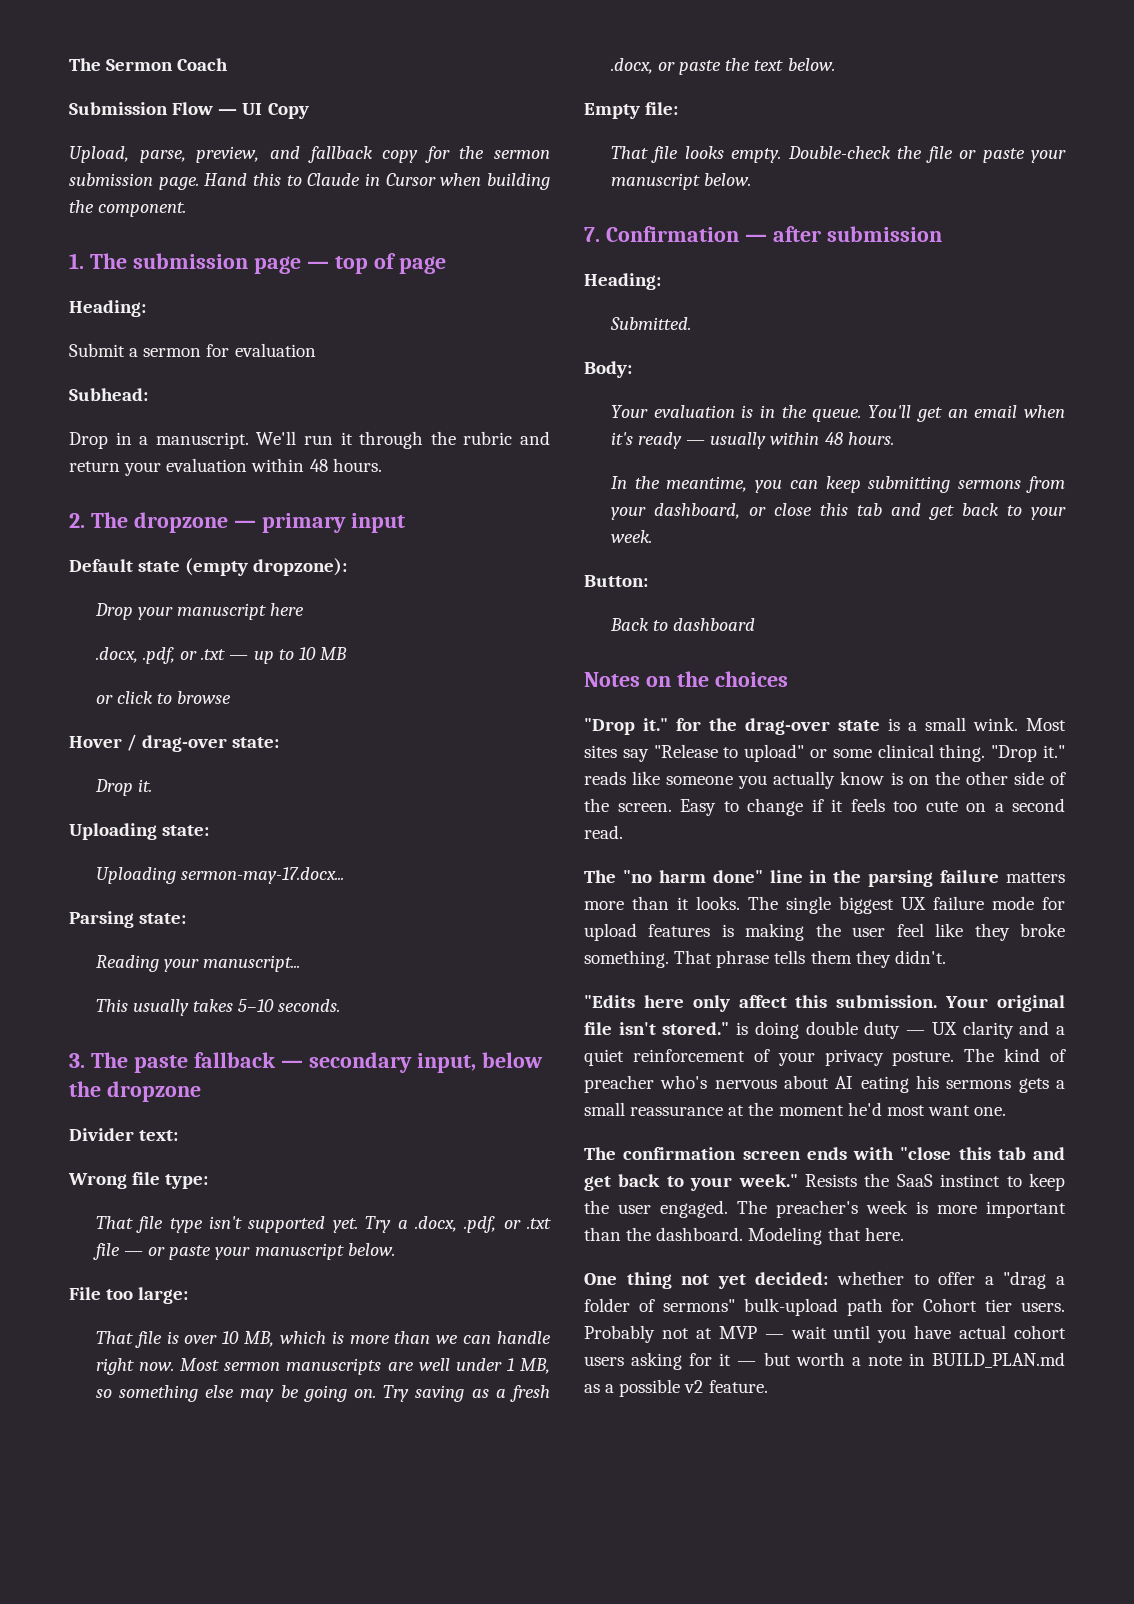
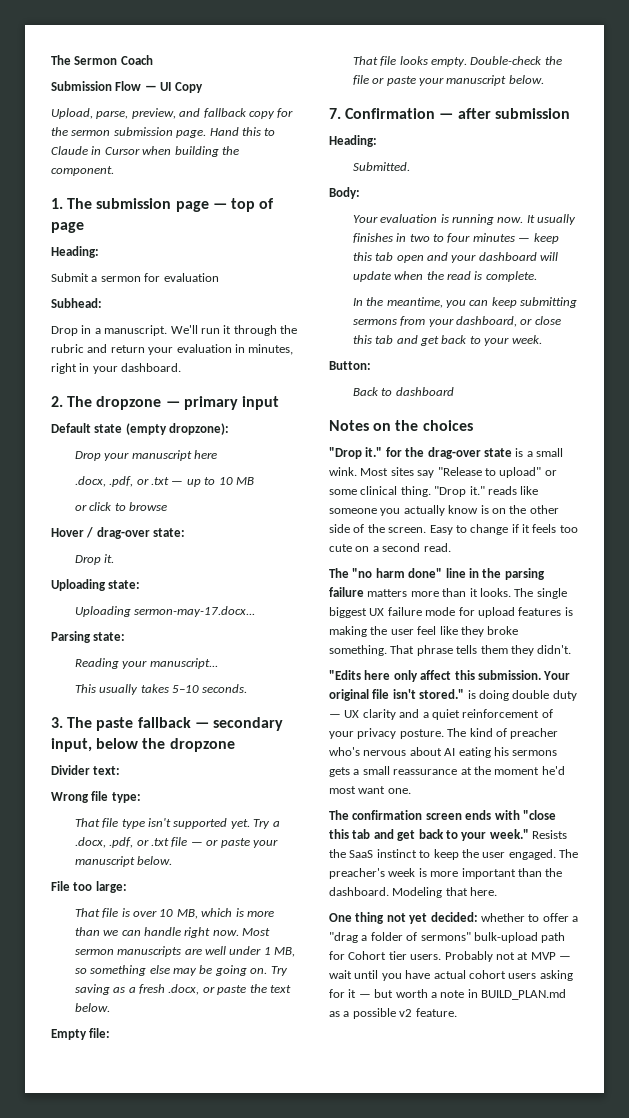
- We'll run it through the rubric and return your evaluation within 48 hours.
+ We'll run it through the rubric and return your evaluation in minutes, right in your dashboard.
- Your evaluation is in the queue. You'll get an email when it's ready — usually within 48 hours.
+ Your evaluation is running now. It usually finishes in two to four minutes — keep this tab open and your dashboard will update when the read is complete.

